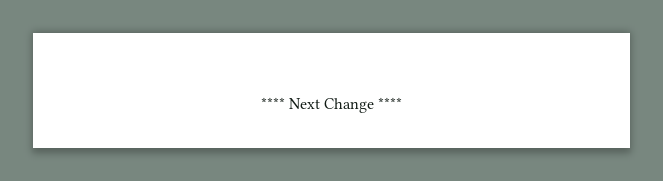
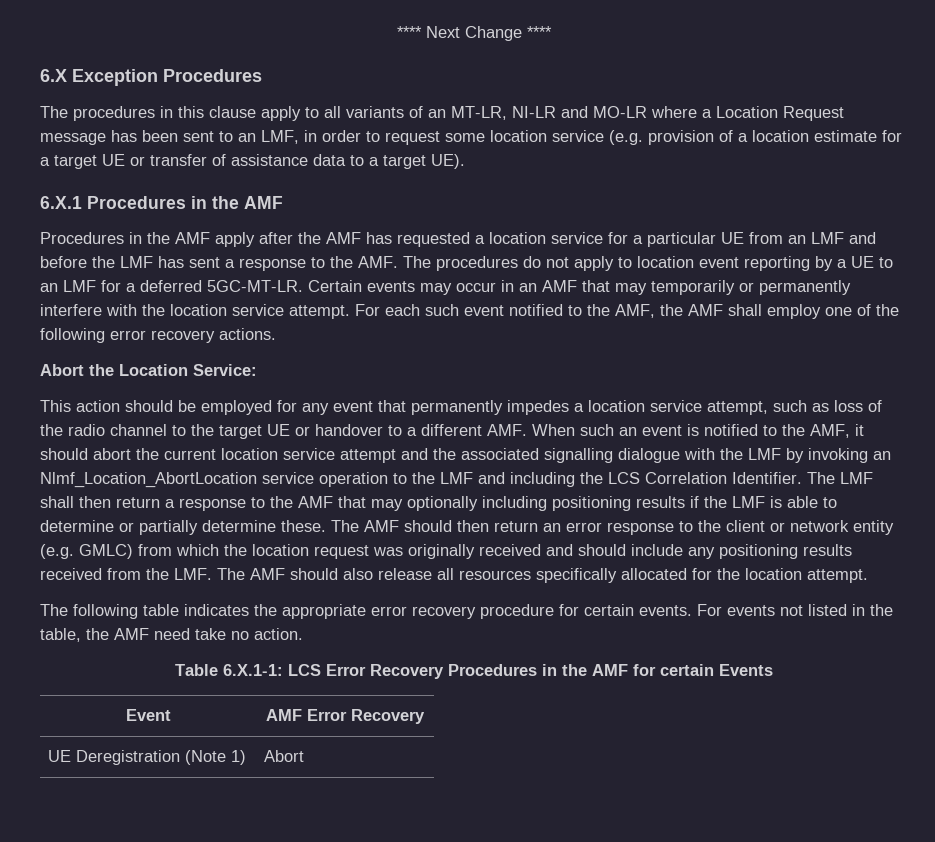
+ 6.X Exception Procedures
+ The procedures in this clause apply to all variants of an MT-LR, NI-LR and MO-LR where a Location Request message has been sent to an LMF, in order to request some location service (e.g. provision of a location estimate for a target UE or transfer of assistance data to a target UE).
+ 6.X.1 Procedures in the AMF
+ Procedures in the AMF apply after the AMF has requested a location service for a particular UE from an LMF and before the LMF has sent a response to the AMF. The procedures do not apply to location event reporting by a UE to an LMF for a deferred 5GC-MT-LR. Certain events may occur in an AMF that may temporarily or permanently interfere with the location service attempt. For each such event notified to the AMF, the AMF shall employ one of the following error recovery actions.
+ Abort the Location Service:
+ This action should be employed for any event that permanently impedes a location service attempt, such as loss of the radio channel to the target UE or handover to a different AMF. When such an event is notified to the AMF, it should abort the current location service attempt and the associated signalling dialogue with the LMF by invoking an Nlmf_Location_AbortLocation service operation to the LMF and including the LCS Correlation Identifier. The LMF shall then return a response to the AMF that may optionally including positioning results if the LMF is able to determine or partially determine these. The AMF should then return an error response to the client or network entity (e.g. GMLC) from which the location request was originally received and should include any positioning results received from the LMF. The AMF should also release all resources specifically allocated for the location attempt.
+ The following table indicates the appropriate error recovery procedure for certain events. For events not listed in the table, the AMF need take no action.
+ Table 6.X.1-1: LCS Error Recovery Procedures in the AMF for certain Events
+ Event | AMF Error Recovery
+ UE Deregistration (Note 1) | Abort

